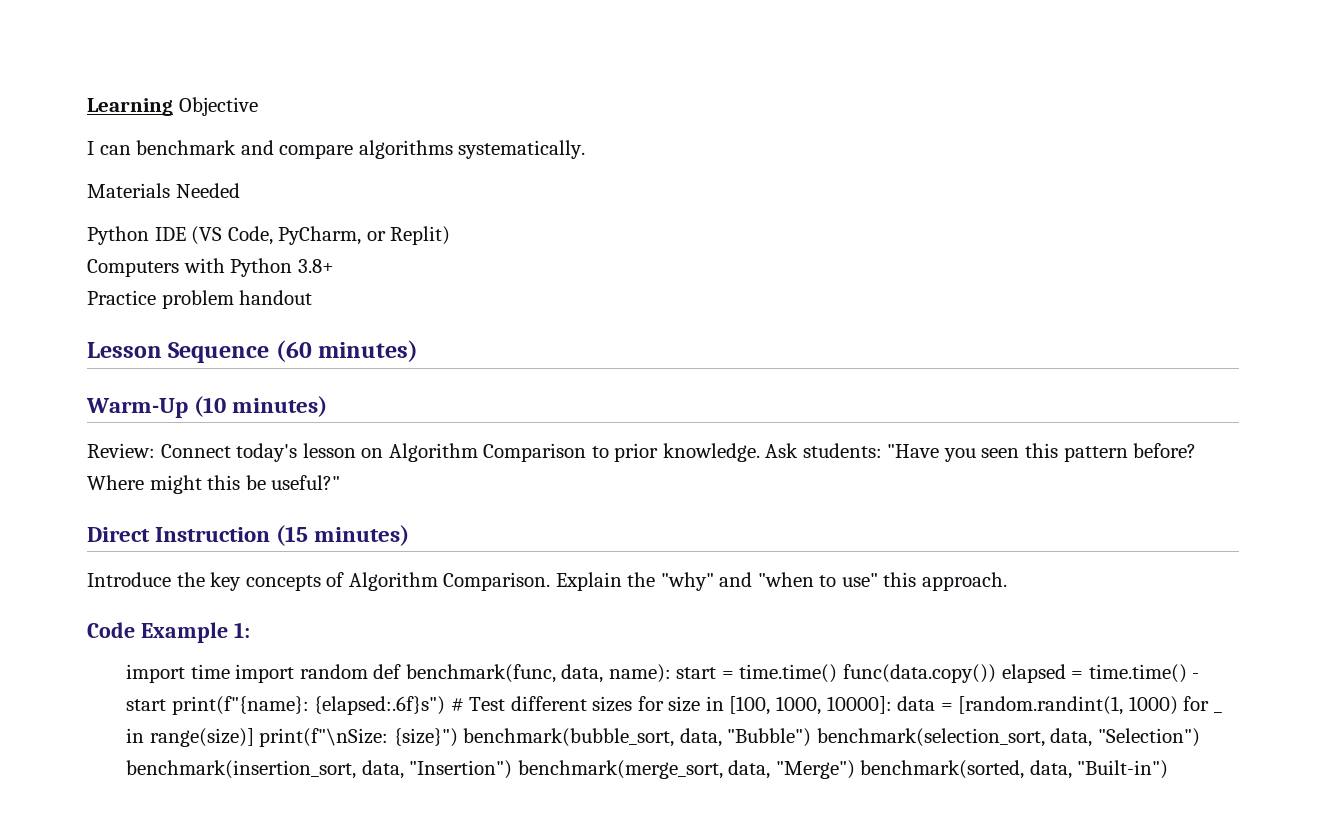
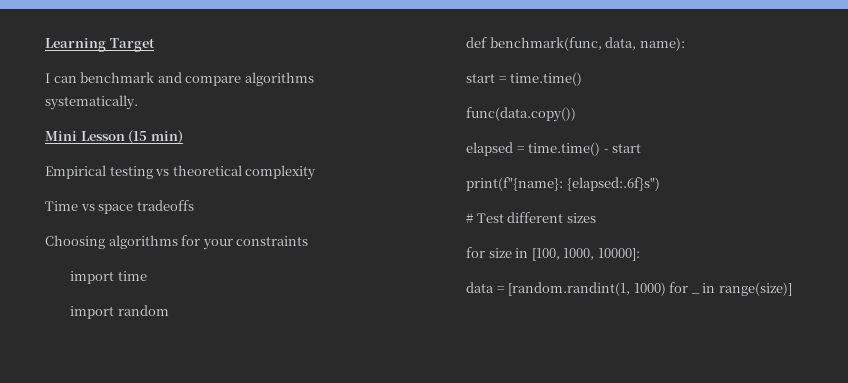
- Learning Objective
+ Learning Target
- Materials Needed
- Python IDE (VS Code, PyCharm, or Replit)
- Computers with Python 3.8+
- Practice problem handout
- Lesson Sequence (60 minutes)
- Warm-Up (10 minutes)
- Review: Connect today's lesson on Algorithm Comparison to prior knowledge. Ask students: "Have you seen this pattern before? Where might this be useful?"
- Direct Instruction (15 minutes)
- Introduce the key concepts of Algorithm Comparison. Explain the "why" and "when to use" this approach.
- Code Example 1:
+ Mini Lesson (15 min)
+ Empirical testing vs theoretical complexity
+ Time vs space tradeoffs
+ Choosing algorithms for your constraints
- import time import random def benchmark(func, data, name): start = time.time() func(data.copy()) elapsed = time.time() - start print(f"{name}: {elapsed:.6f}s") # Test different sizes for size in [100, 1000, 10000]: data = [random.randint(1, 1000) for _ in range(size)] print(f"\nSize: {size}") benchmark(bubble_sort, data, "Bubble") benchmark(selection_sort, data, "Selection") benchmark(insertion_sort, data, "Insertion") benchmark(merge_sort, data, "Merge") benchmark(sorted, data, "Built-in")
+ import time
+ import random
+ def benchmark(func, data, name):
+ start = time.time()
+ func(data.copy())
+ elapsed = time.time() - start
+ print(f"{name}: {elapsed:.6f}s")
+ # Test different sizes
+ for size in [100, 1000, 10000]:
+ data = [random.randint(1, 1000) for _ in range(size)]

